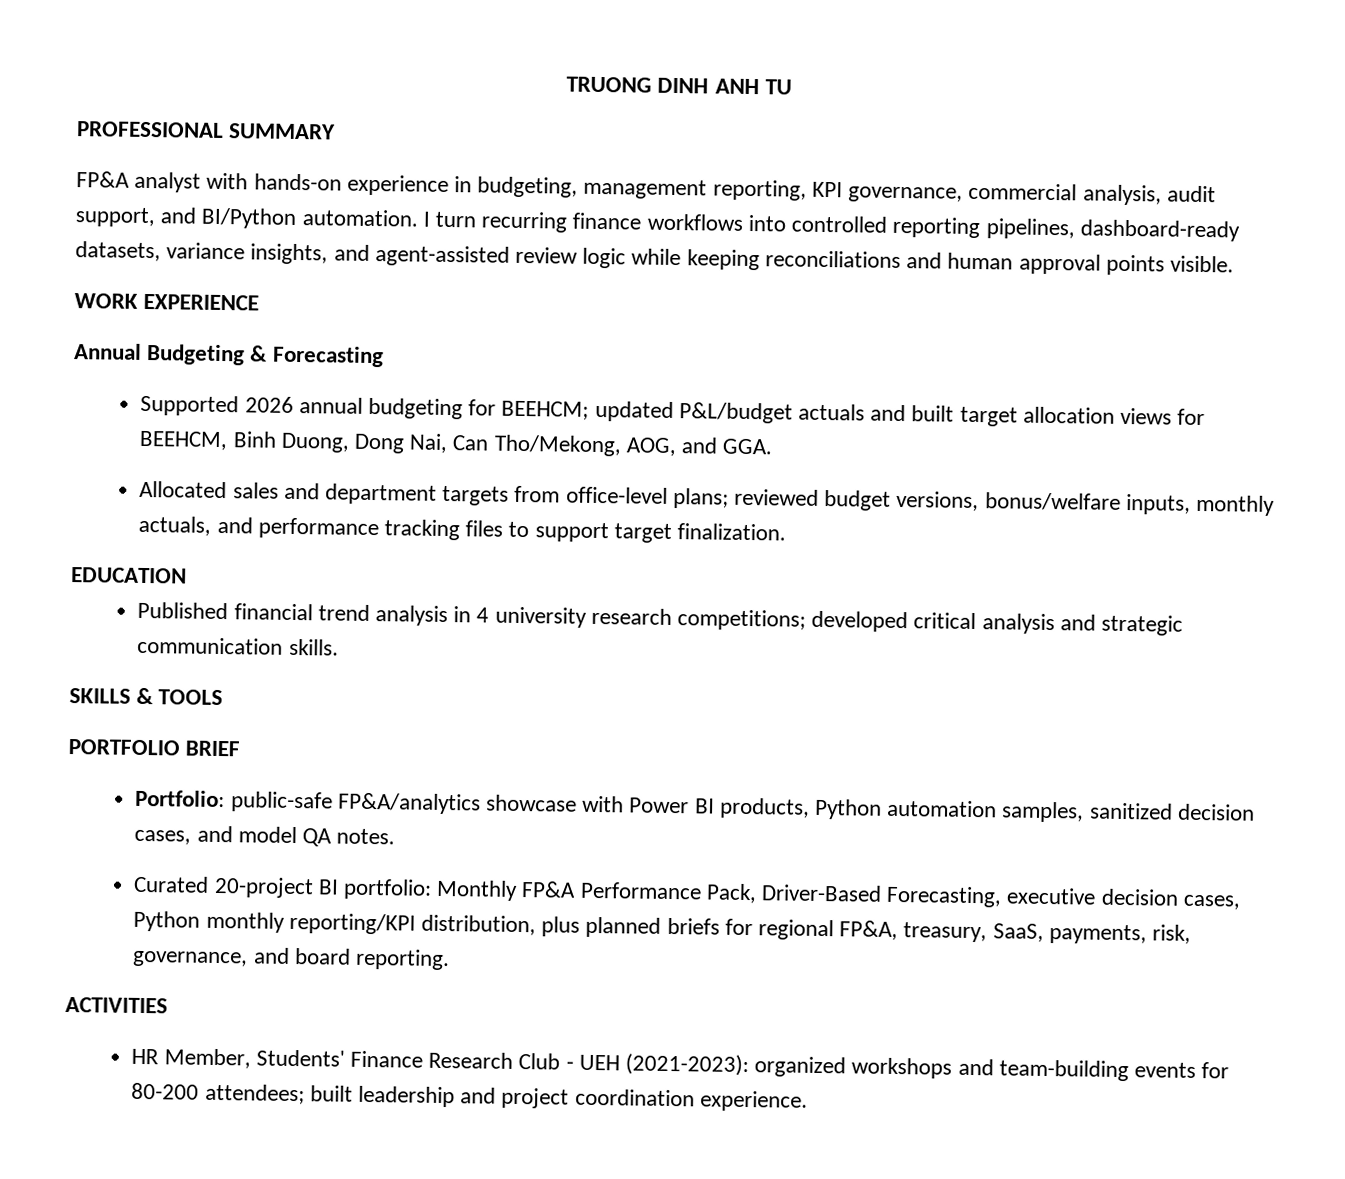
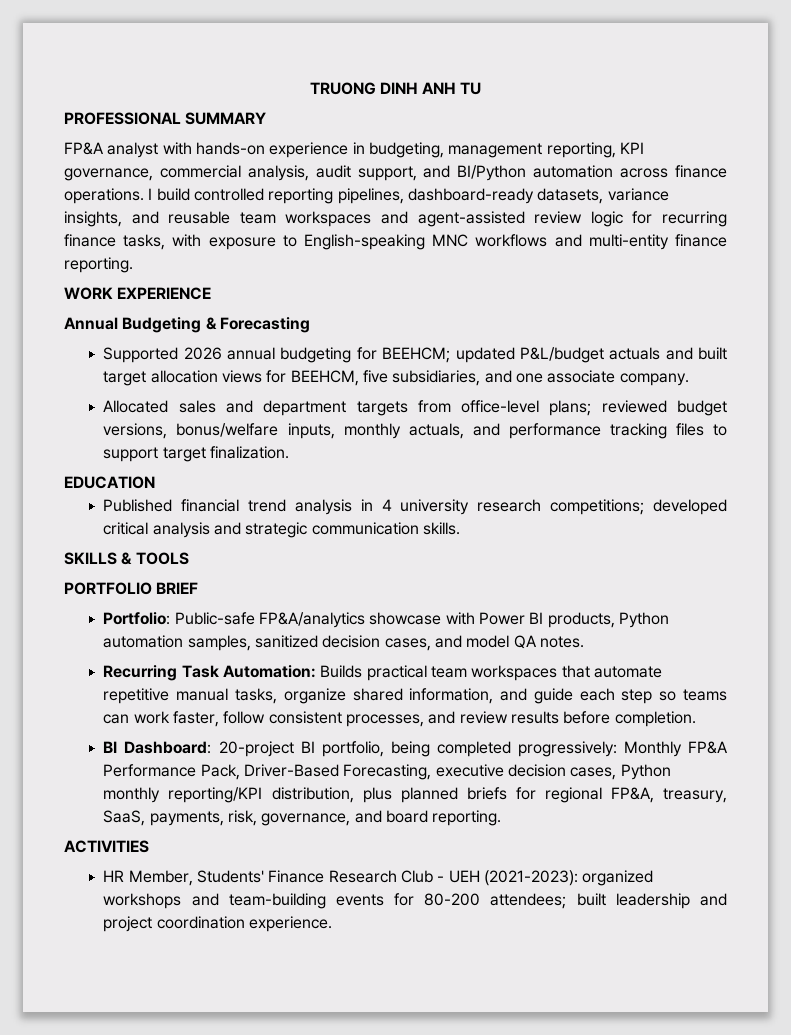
- FP&A analyst with hands-on experience in budgeting, management reporting, KPI governance, commercial analysis, audit support, and BI/Python automation. I turn recurring finance workflows into controlled reporting pipelines, dashboard-ready datasets, variance insights, and agent-assisted review logic while keeping reconciliations and human approval points visible.
+ FP&A analyst with hands-on experience in budgeting, management reporting, KPI governance, commercial analysis, audit support, and BI/Python automation across finance operations. I build controlled reporting pipelines, dashboard-ready datasets, variance insights, and reusable team workspaces and agent-assisted review logic for recurring finance tasks, with exposure to English-speaking MNC workflows and multi-entity finance reporting.
- Supported 2026 annual budgeting for BEEHCM; updated P&L/budget actuals and built target allocation views for BEEHCM, Binh Duong, Dong Nai, Can Tho/Mekong, AOG, and GGA.
+ Supported 2026 annual budgeting for BEEHCM; updated P&L/budget actuals and built target allocation views for BEEHCM, five subsidiaries, and one associate company.
- Portfolio: public-safe FP&A/analytics showcase with Power BI products, Python automation samples, sanitized decision cases, and model QA notes.
+ Portfolio: Public-safe FP&A/analytics showcase with Power BI products, Python automation samples, sanitized decision cases, and model QA notes.
- Curated 20-project BI portfolio: Monthly FP&A Performance Pack, Driver-Based Forecasting, executive decision cases, Python monthly reporting/KPI distribution, plus planned briefs for regional FP&A, treasury, SaaS, payments, risk, governance, and board reporting.
+ Recurring Task Automation: Builds practical team workspaces that automate repetitive manual tasks, organize shared information, and guide each step so teams can work faster, follow consistent processes, and review results before completion.
+ BI Dashboard: 20-project BI portfolio, being completed progressively: Monthly FP&A Performance Pack, Driver-Based Forecasting, executive decision cases, Python monthly reporting/KPI distribution, plus planned briefs for regional FP&A, treasury, SaaS, payments, risk, governance, and board reporting.

